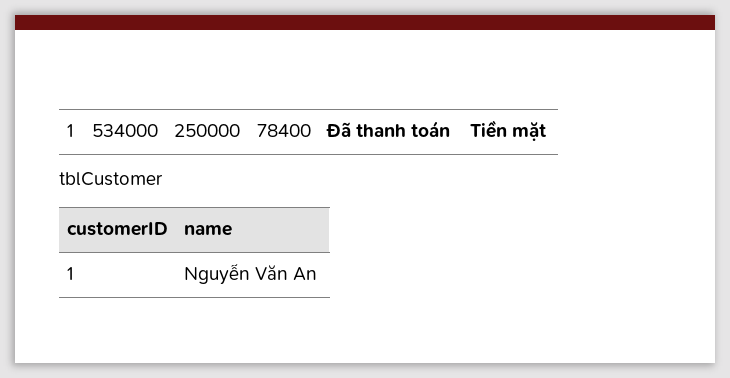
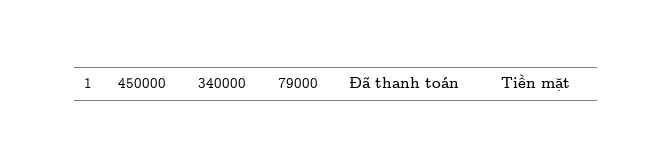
- 1 | 534000 | 250000 | 78400 | Đã thanh toán | Tiền mặt
+ 1 | 450000 | 340000 | 79000 | Đã thanh toán | Tiền mặt
- tblCustomer
- customerID | name
- 1 | Nguyễn Văn An

